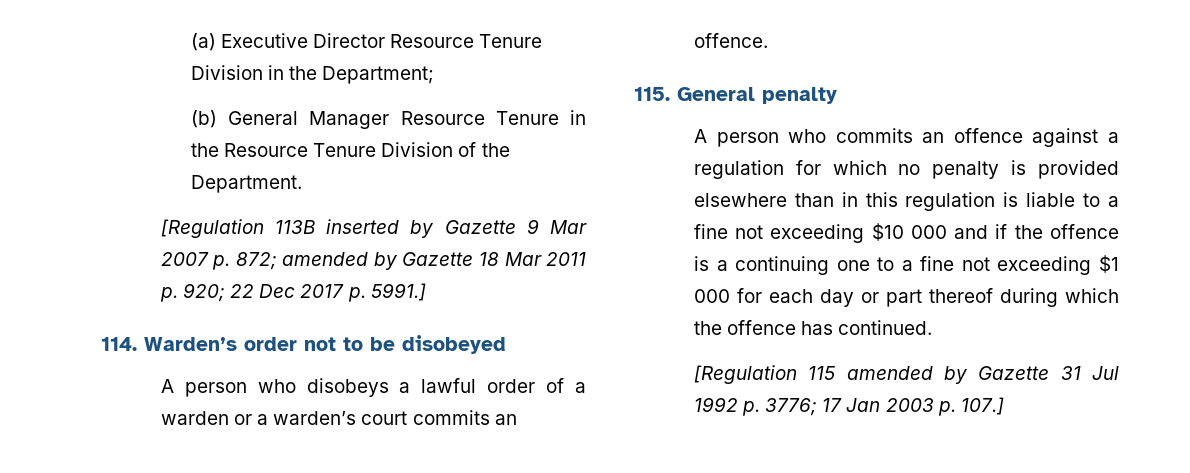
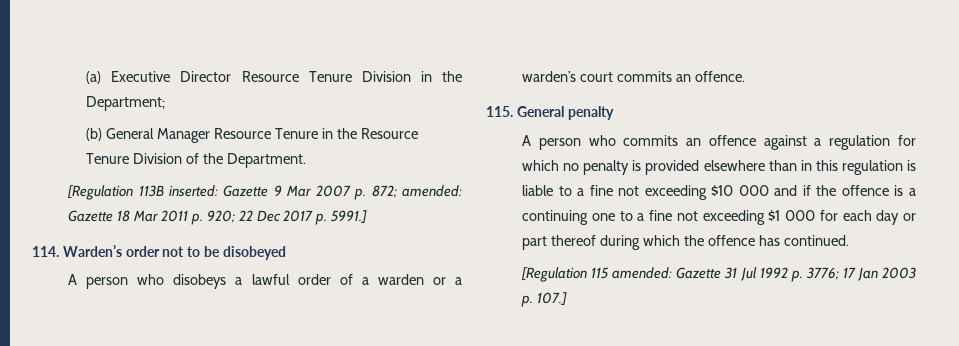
- [Regulation 113B inserted by Gazette 9 Mar 2007 p. 872; amended by Gazette 18 Mar 2011 p. 920; 22 Dec 2017 p. 5991.]
+ [Regulation 113B inserted: Gazette 9 Mar 2007 p. 872; amended: Gazette 18 Mar 2011 p. 920; 22 Dec 2017 p. 5991.]
- [Regulation 115 amended by Gazette 31 Jul 1992 p. 3776; 17 Jan 2003 p. 107.]
+ [Regulation 115 amended: Gazette 31 Jul 1992 p. 3776; 17 Jan 2003 p. 107.]

